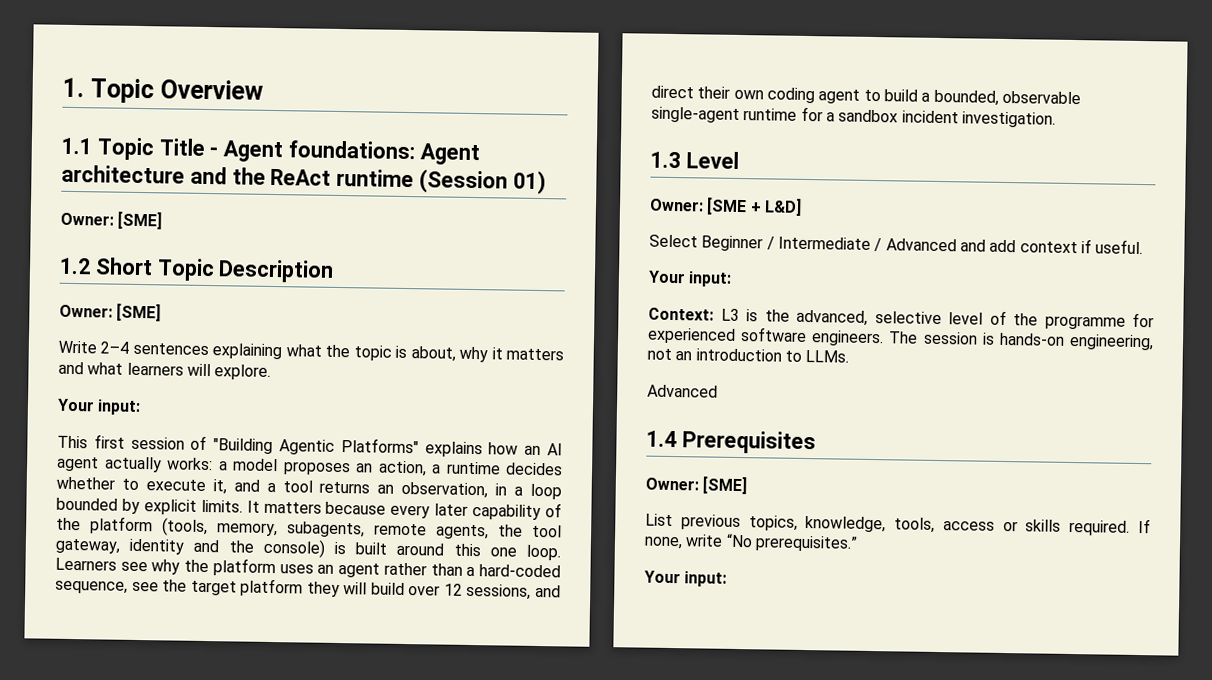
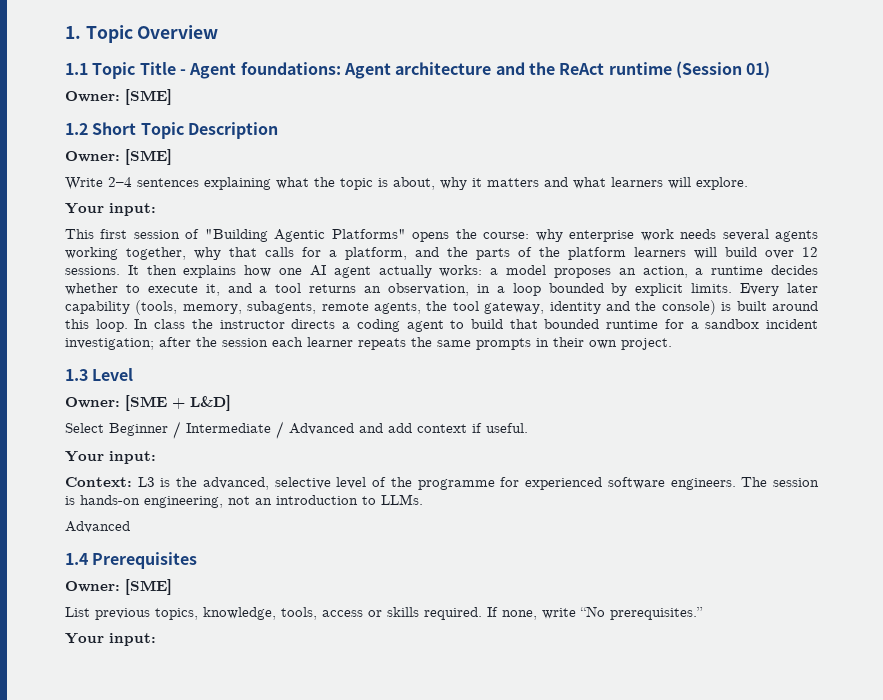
- This first session of "Building Agentic Platforms" explains how an AI agent actually works: a model proposes an action, a runtime decides whether to execute it, and a tool returns an observation, in a loop bounded by explicit limits.
+ This first session of "Building Agentic Platforms" opens the course: why enterprise work needs several agents working together, why that calls for a platform, and the parts of the platform learners will build over 12 sessions. It then explains how one AI agent actually works: a model proposes an action, a runtime decides whether to execute it, and a tool returns an observation, in a loop bounded by explicit limits.
- It matters because every later capability of the platform (tools, memory, subagents, remote agents, the tool gateway, identity and the console) is built around this one loop. Learners see why the platform uses an agent rather than a hard-coded sequence, see the target platform they will build over 12 sessions, and direct their own coding agent to build a bounded, observable single-agent runtime for a sandbox incident investigation.
+ Every later capability (tools, memory, subagents, remote agents, the tool gateway, identity and the console) is built around this loop. In class the instructor directs a coding agent to build that bounded runtime for a sandbox incident investigation; after the session each learner repeats the same prompts in their own project.

